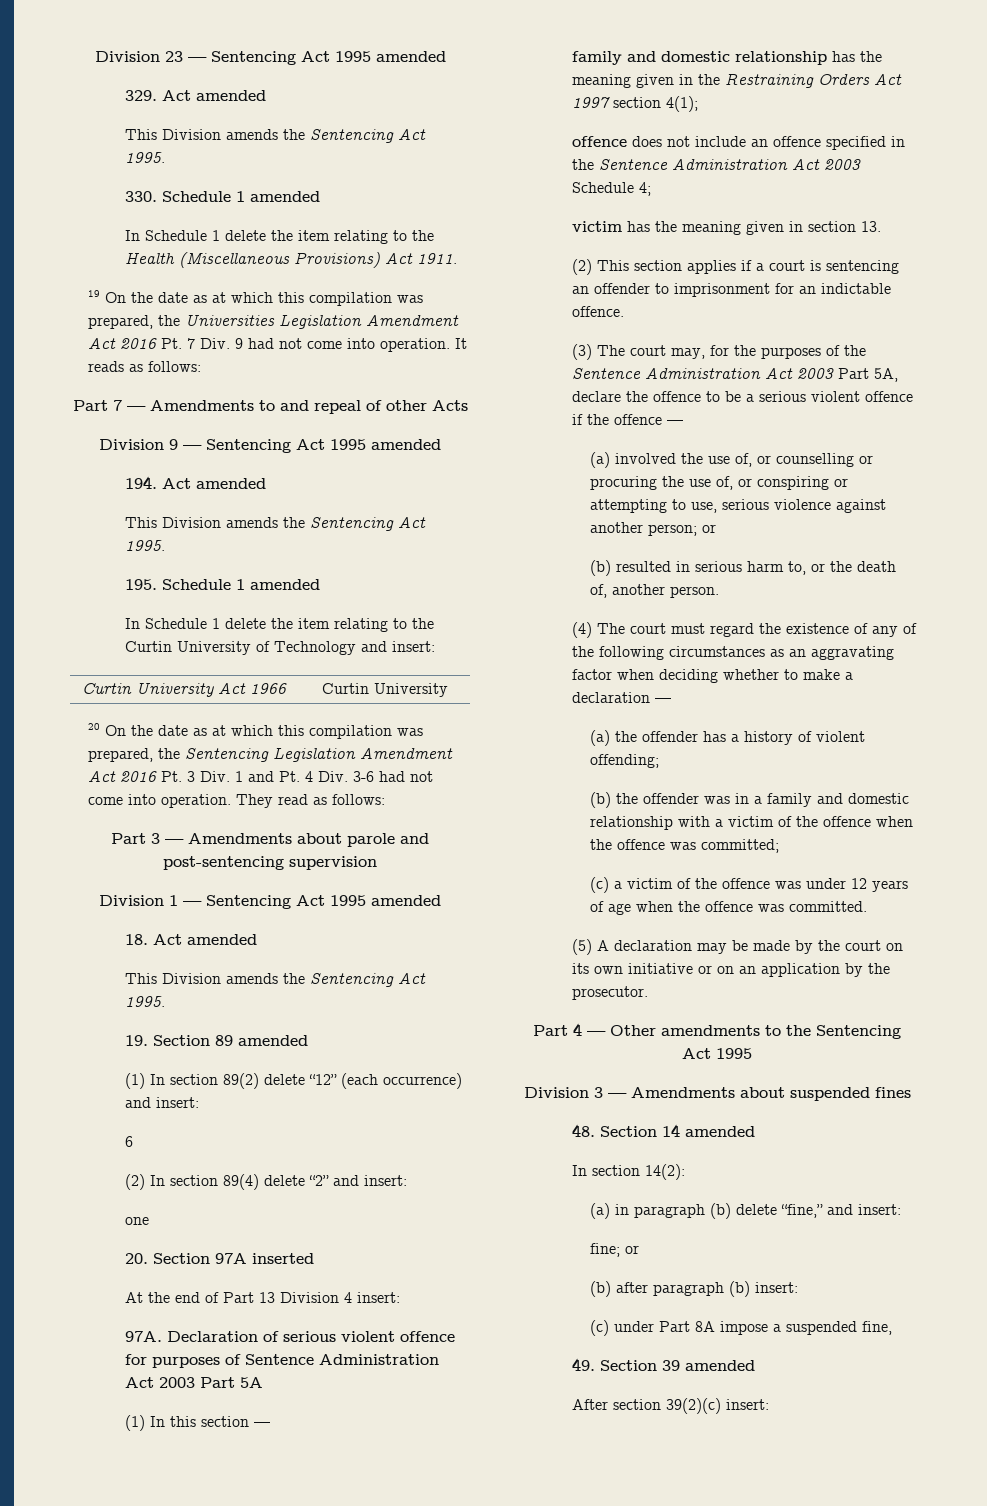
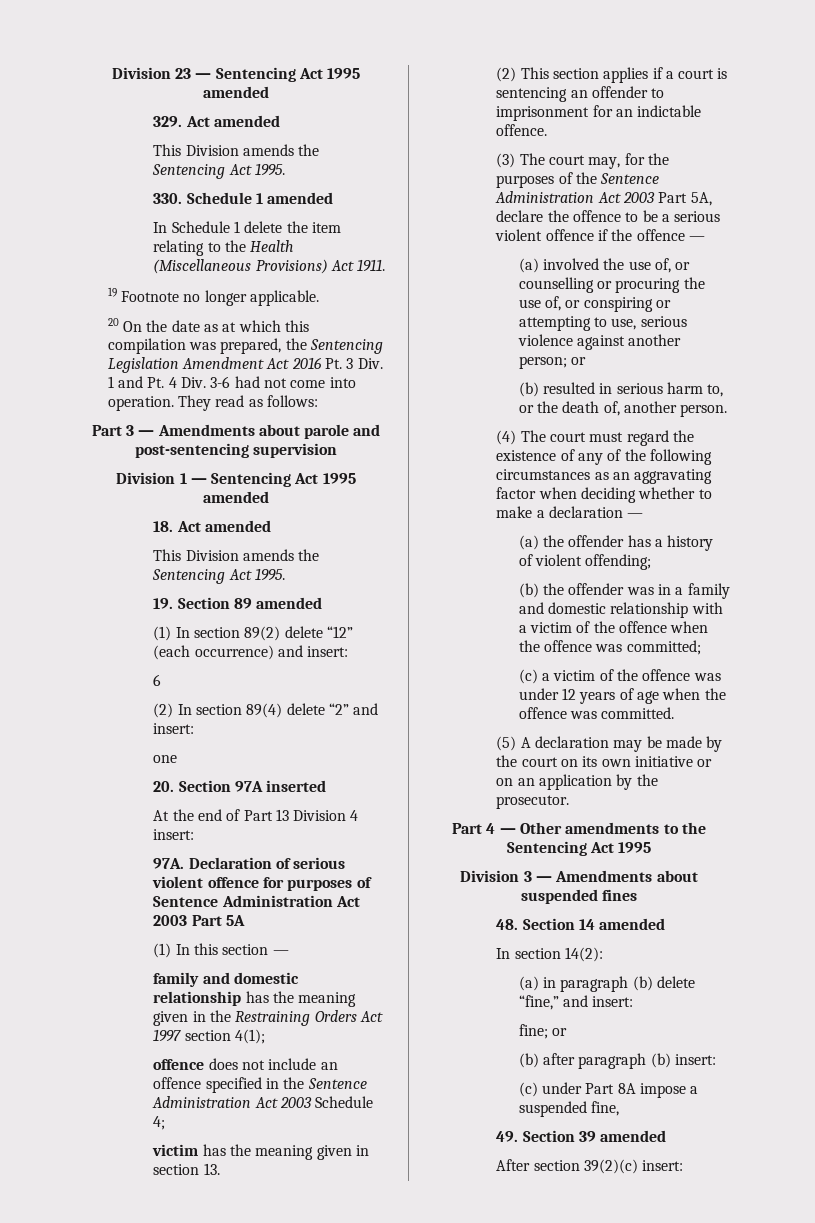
- 19 On the date as at which this compilation was prepared, the Universities Legislation Amendment Act 2016 Pt. 7 Div. 9 had not come into operation. It reads as follows:
- Part 7 — Amendments to and repeal of other Acts
- Division 9 — Sentencing Act 1995 amended
- 194. Act amended
- This Division amends the Sentencing Act 1995.
- 195. Schedule 1 amended
- In Schedule 1 delete the item relating to the Curtin University of Technology and insert:
- Curtin University Act 1966 | Curtin University
+ 19 Footnote no longer applicable.

